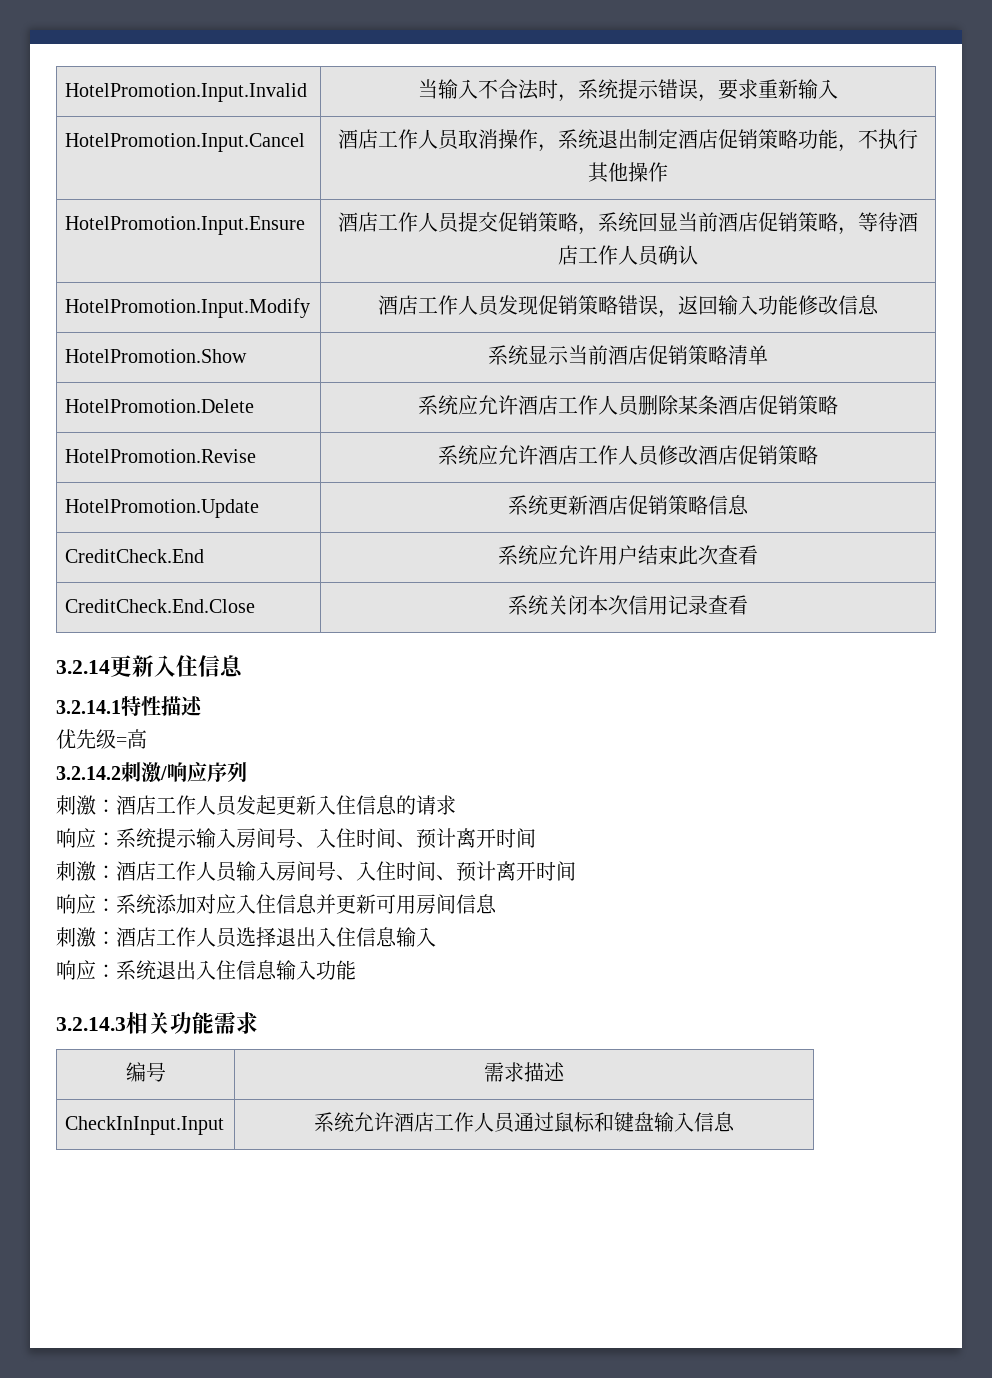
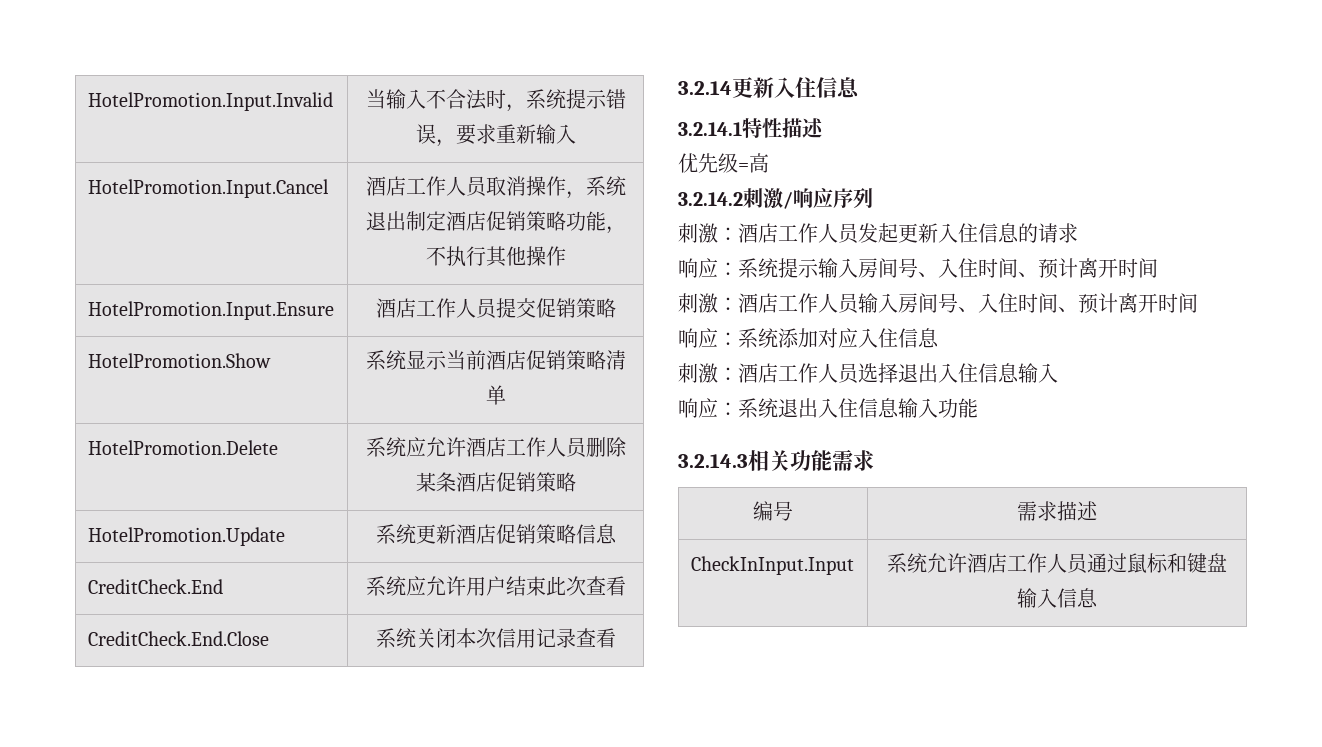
- HotelPromotion.Input.Ensure | 酒店工作人员提交促销策略，系统回显当前酒店促销策略，等待酒店工作人员确认
- HotelPromotion.Input.Modify | 酒店工作人员发现促销策略错误，返回输入功能修改信息
+ HotelPromotion.Input.Ensure | 酒店工作人员提交促销策略
- HotelPromotion.Revise | 系统应允许酒店工作人员修改酒店促销策略
- 响应：系统添加对应入住信息并更新可用房间信息
+ 响应：系统添加对应入住信息

